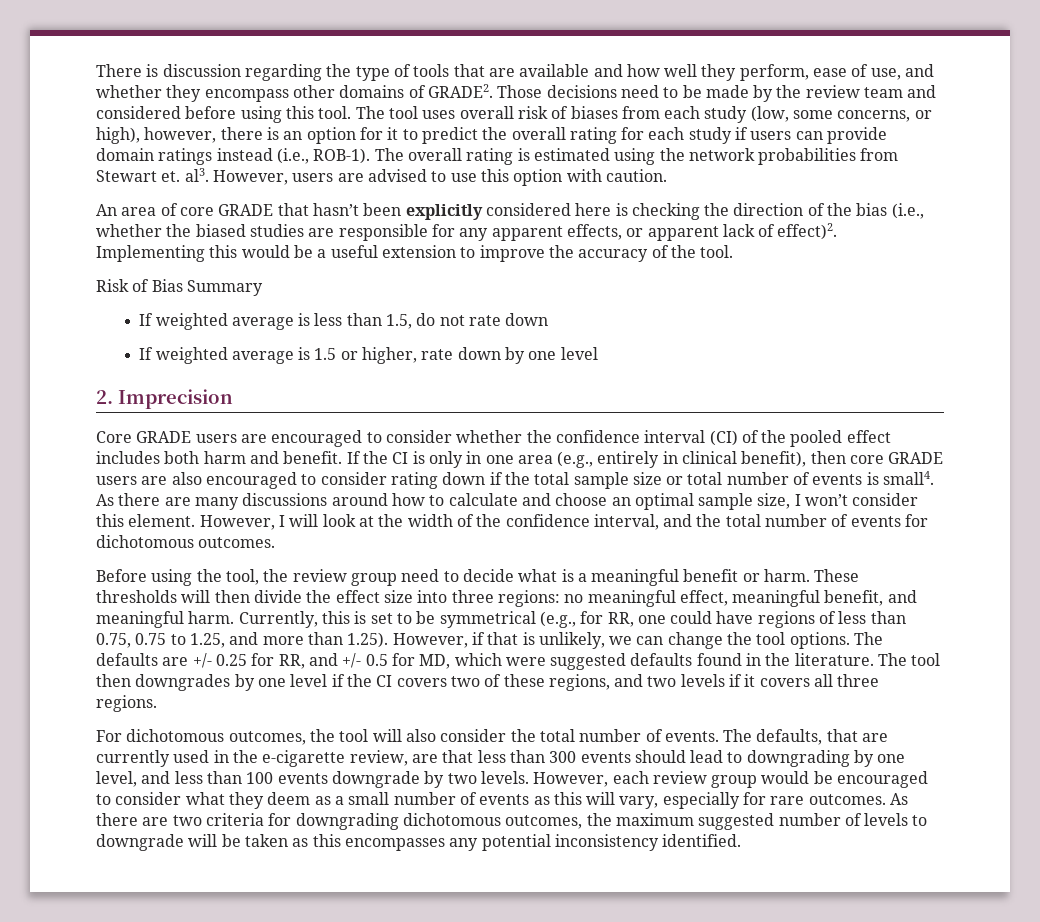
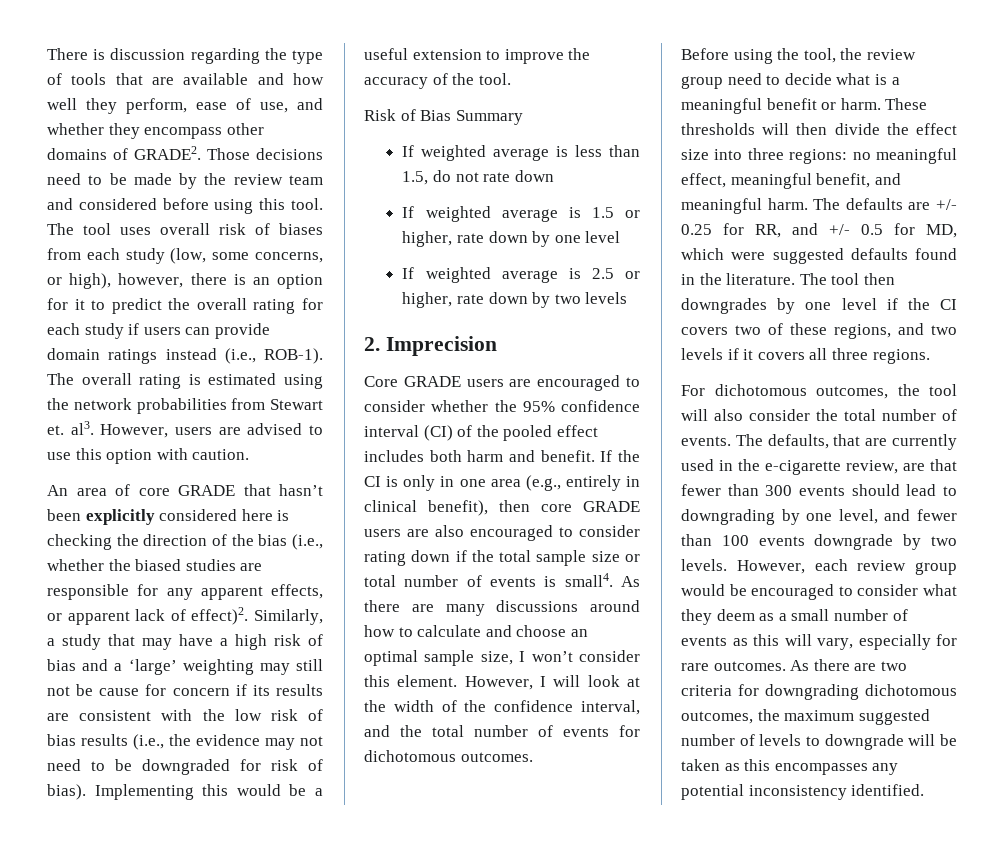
+ Similarly, a study that may have a high risk of bias and a ‘large’ weighting may still not be cause for concern if its results are consistent with the low risk of bias results (i.e., the evidence may not need to be downgraded for risk of bias).
+ If weighted average is 2.5 or higher, rate down by two levels
- Core GRADE users are encouraged to consider whether the confidence interval (CI) of the pooled effect includes both harm and benefit.
+ Core GRADE users are encouraged to consider whether the 95% confidence interval (CI) of the pooled effect includes both harm and benefit.
- Currently, this is set to be symmetrical (e.g., for RR, one could have regions of less than 0.75, 0.75 to 1.25, and more than 1.25). However, if that is unlikely, we can change the tool options.
- The defaults, that are currently used in the e-cigarette review, are that less than 300 events should lead to downgrading by one level, and less than 100 events downgrade by two levels.
+ The defaults, that are currently used in the e-cigarette review, are that fewer than 300 events should lead to downgrading by one level, and fewer than 100 events downgrade by two levels.

